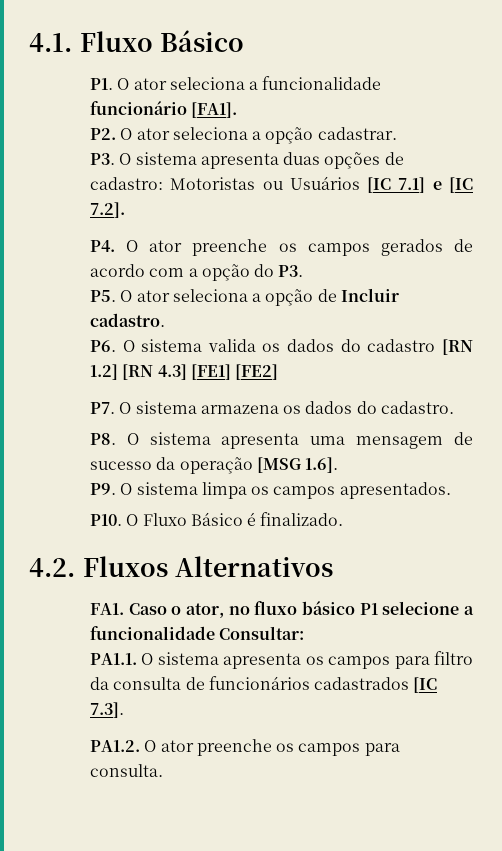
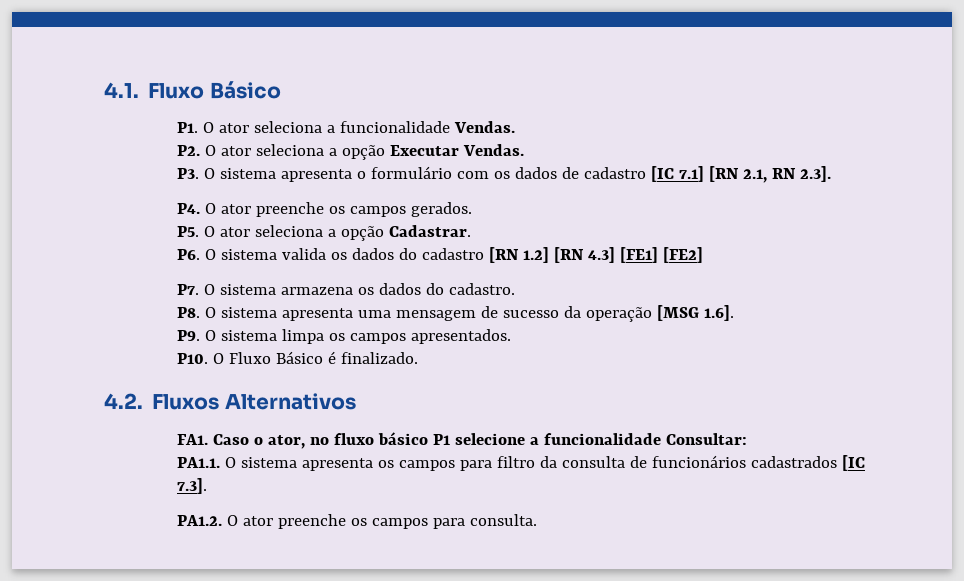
- P1. O ator seleciona a funcionalidade funcionário [FA1].
+ P1. O ator seleciona a funcionalidade Vendas.
- P2. O ator seleciona a opção cadastrar.
+ P2. O ator seleciona a opção Executar Vendas.
- P3. O sistema apresenta duas opções de cadastro: Motoristas ou Usuários [IC 7.1] e [IC 7.2].
+ P3. O sistema apresenta o formulário com os dados de cadastro [IC 7.1] [RN 2.1, RN 2.3].
- P4. O ator preenche os campos gerados de acordo com a opção do P3.
+ P4. O ator preenche os campos gerados.
- P5. O ator seleciona a opção de Incluir cadastro.
+ P5. O ator seleciona a opção Cadastrar.

